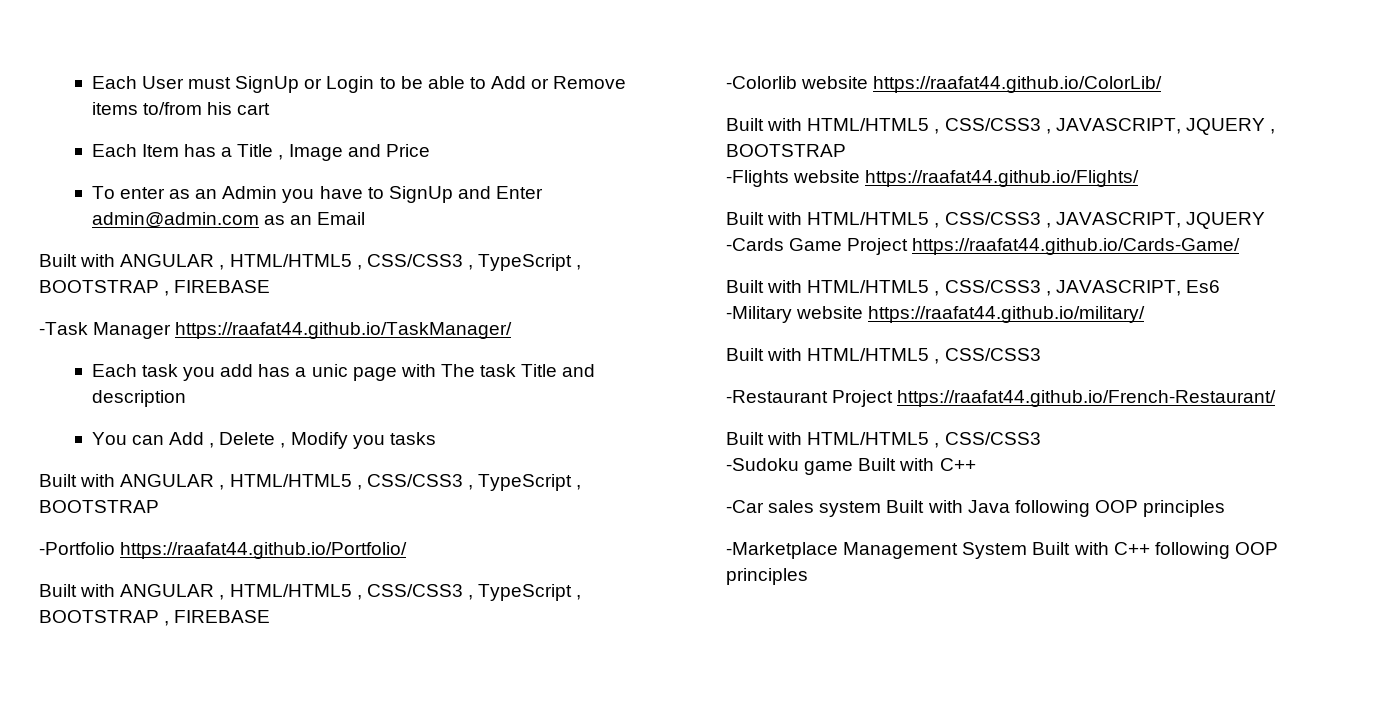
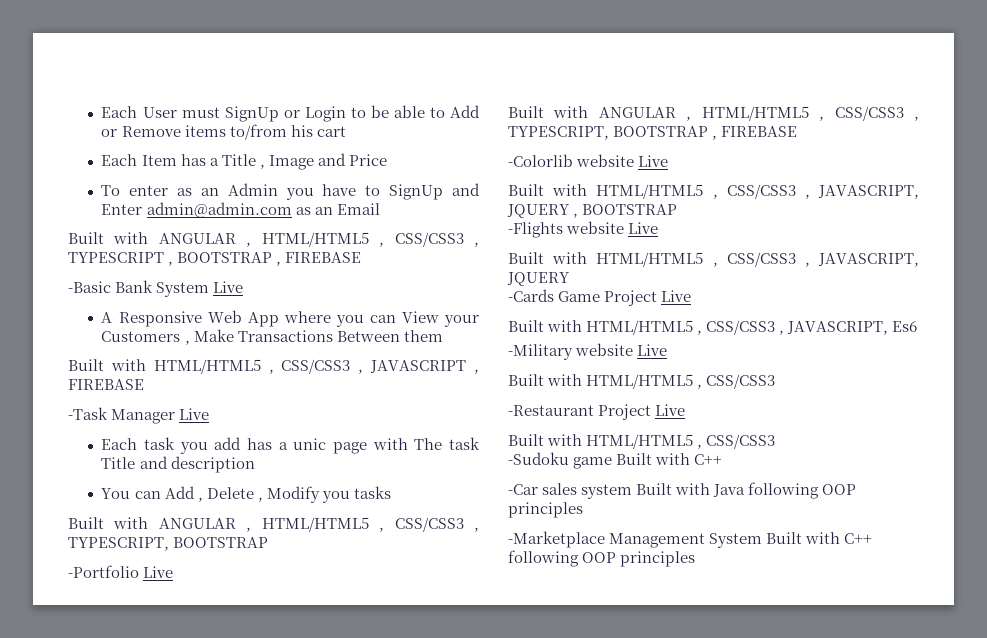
  To enter as an Admin you have to SignUp and Enter admin@admin.com as an Email
- Built with ANGULAR , HTML/HTML5 , CSS/CSS3 , TypeScript , BOOTSTRAP , FIREBASE
+ Built with ANGULAR , HTML/HTML5 , CSS/CSS3 , TYPESCRIPT , BOOTSTRAP , FIREBASE
+ -Basic Bank System Live
+ A Responsive Web App where you can View your Customers , Make Transactions Between them
+ Built with HTML/HTML5 , CSS/CSS3 , JAVASCRIPT , FIREBASE
- -Task Manager https://raafat44.github.io/TaskManager/
+ -Task Manager Live
  You can Add , Delete , Modify you tasks
- Built with ANGULAR , HTML/HTML5 , CSS/CSS3 , TypeScript , BOOTSTRAP
+ Built with ANGULAR , HTML/HTML5 , CSS/CSS3 , TYPESCRIPT, BOOTSTRAP
- -Portfolio https://raafat44.github.io/Portfolio/
- Built with ANGULAR , HTML/HTML5 , CSS/CSS3 , TypeScript , BOOTSTRAP , FIREBASE
+ -Portfolio Live
+ Built with ANGULAR , HTML/HTML5 , CSS/CSS3 , TYPESCRIPT, BOOTSTRAP , FIREBASE
- -Colorlib website https://raafat44.github.io/ColorLib/
+ -Colorlib website Live
- -Flights website https://raafat44.github.io/Flights/
+ -Flights website Live
- -Cards Game Project https://raafat44.github.io/Cards-Game/
+ -Cards Game Project Live
- -Military website https://raafat44.github.io/military/
+ -Military website Live
- -Restaurant Project https://raafat44.github.io/French-Restaurant/
+ -Restaurant Project Live

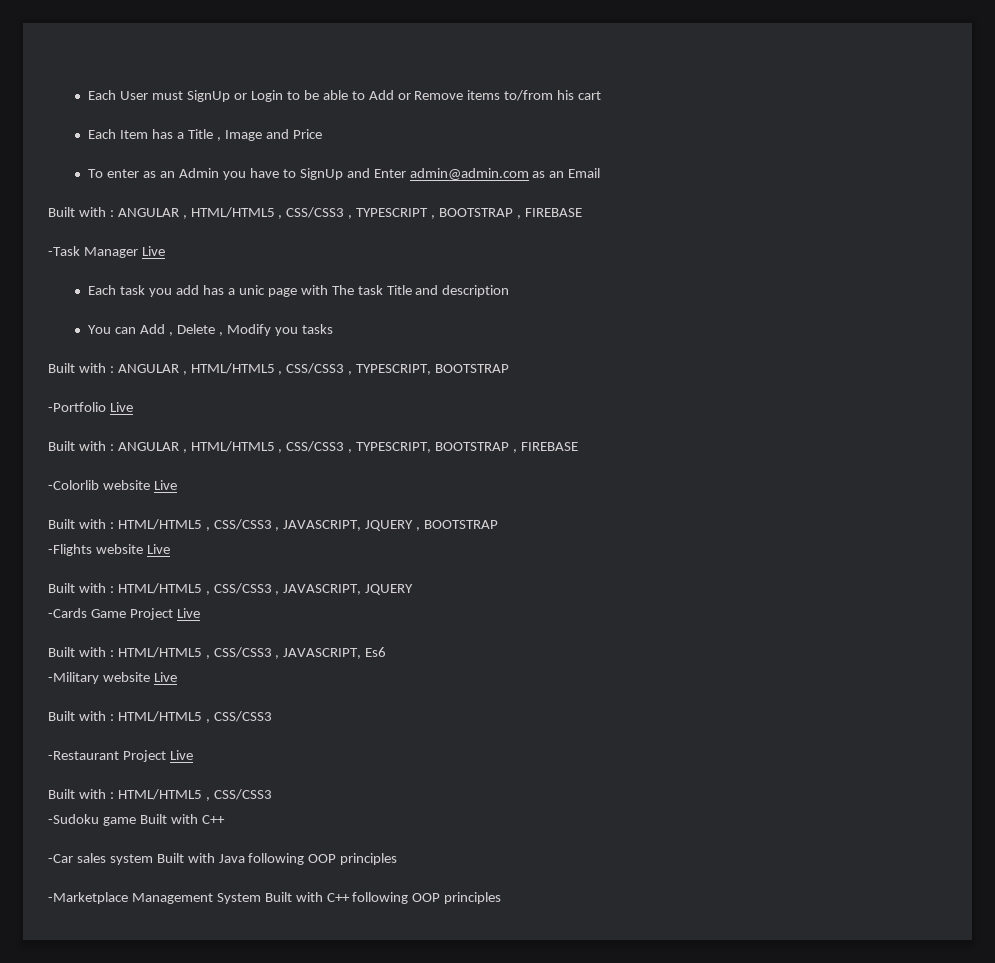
- Built with ANGULAR , HTML/HTML5 , CSS/CSS3 , TYPESCRIPT , BOOTSTRAP , FIREBASE
+ Built with : ANGULAR , HTML/HTML5 , CSS/CSS3 , TYPESCRIPT , BOOTSTRAP , FIREBASE
- -Basic Bank System Live
- A Responsive Web App where you can View your Customers , Make Transactions Between them
- Built with HTML/HTML5 , CSS/CSS3 , JAVASCRIPT , FIREBASE
  You can Add , Delete , Modify you tasks
- Built with ANGULAR , HTML/HTML5 , CSS/CSS3 , TYPESCRIPT, BOOTSTRAP
+ Built with : ANGULAR , HTML/HTML5 , CSS/CSS3 , TYPESCRIPT, BOOTSTRAP
- Built with ANGULAR , HTML/HTML5 , CSS/CSS3 , TYPESCRIPT, BOOTSTRAP , FIREBASE
+ Built with : ANGULAR , HTML/HTML5 , CSS/CSS3 , TYPESCRIPT, BOOTSTRAP , FIREBASE
- Built with HTML/HTML5 , CSS/CSS3 , JAVASCRIPT, JQUERY , BOOTSTRAP
+ Built with : HTML/HTML5 , CSS/CSS3 , JAVASCRIPT, JQUERY , BOOTSTRAP
  -Flights website Live
- Built with HTML/HTML5 , CSS/CSS3 , JAVASCRIPT, JQUERY
+ Built with : HTML/HTML5 , CSS/CSS3 , JAVASCRIPT, JQUERY
- Built with HTML/HTML5 , CSS/CSS3 , JAVASCRIPT, Es6
+ Built with : HTML/HTML5 , CSS/CSS3 , JAVASCRIPT, Es6
  -Military website Live
- Built with HTML/HTML5 , CSS/CSS3
+ Built with : HTML/HTML5 , CSS/CSS3
  -Restaurant Project Live
- Built with HTML/HTML5 , CSS/CSS3
+ Built with : HTML/HTML5 , CSS/CSS3

